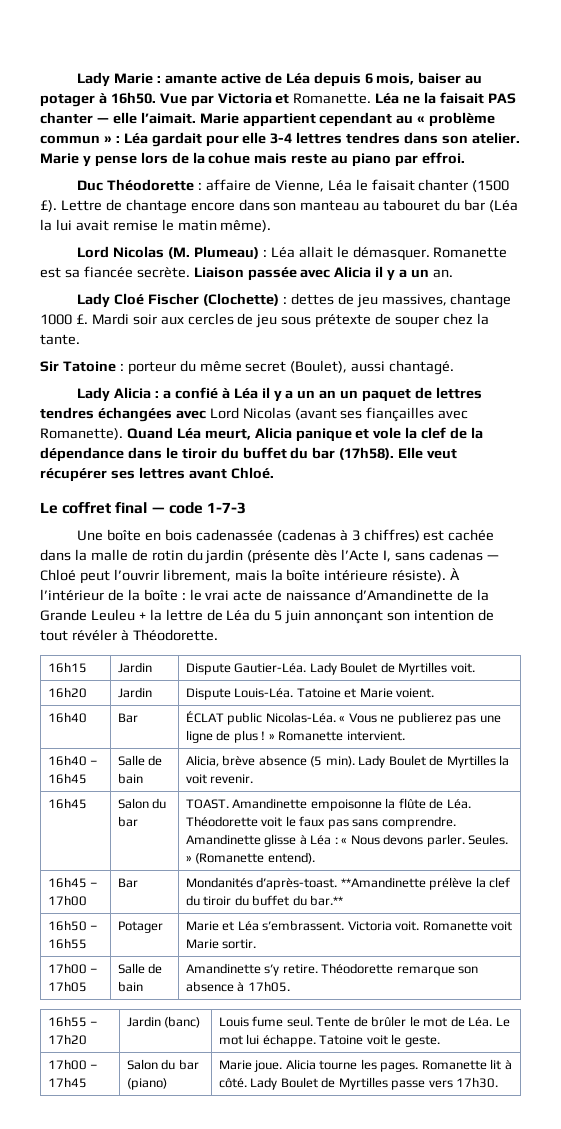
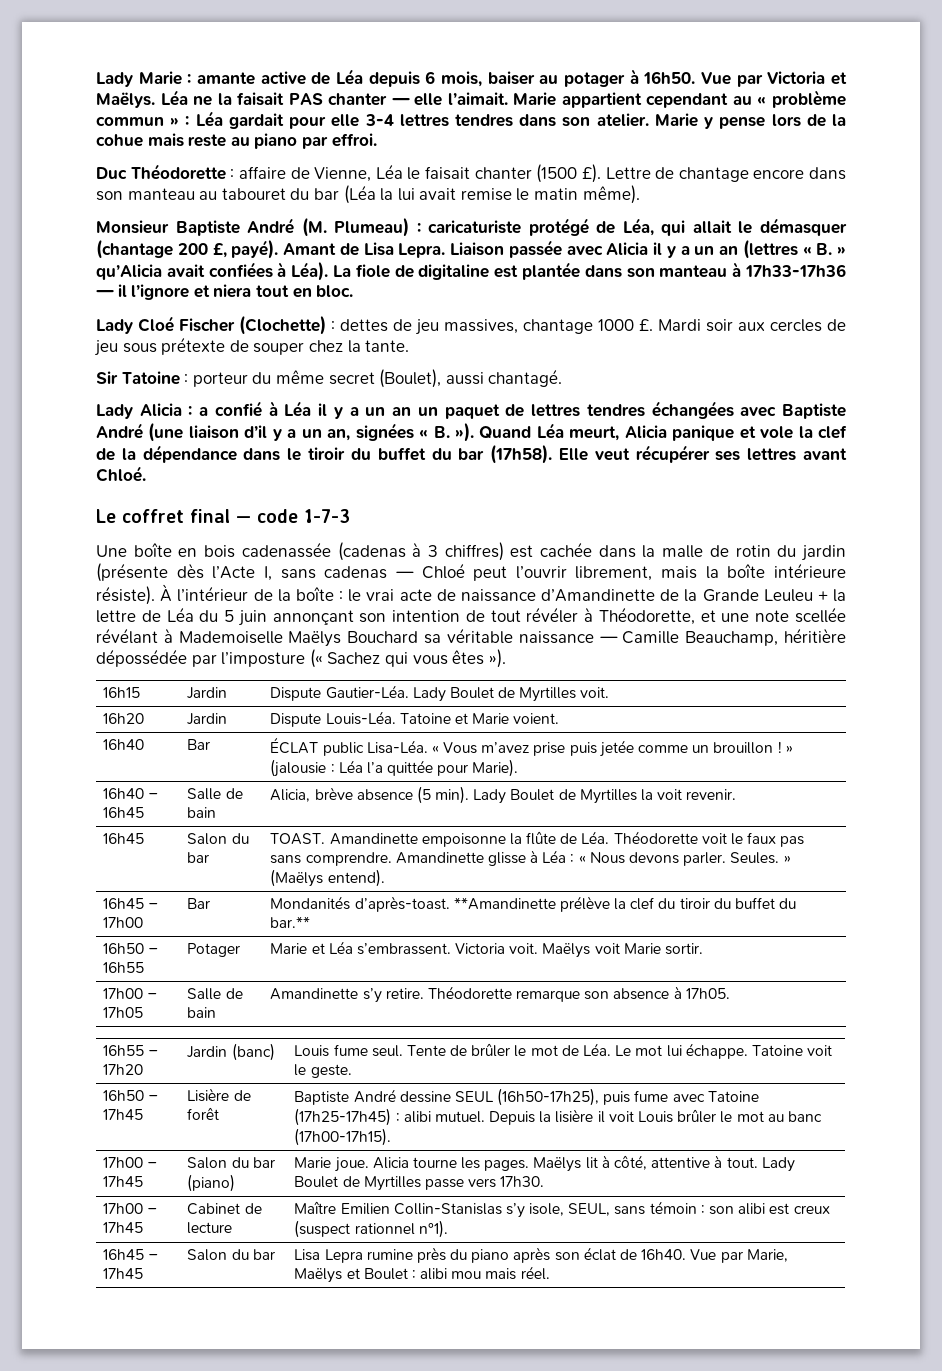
- Vue par Victoria et Romanette.
+ Vue par Victoria et Maëlys.
- Lord Nicolas (M. Plumeau) : Léa allait le démasquer. Romanette est sa fiancée secrète.
+ Monsieur Baptiste André (M. Plumeau) : caricaturiste protégé de Léa, qui allait le démasquer (chantage 200 £, payé). Amant de Lisa Lepra.
- Liaison passée avec Alicia il y a un an.
+ Liaison passée avec Alicia il y a un an (lettres « B. » qu’Alicia avait confiées à Léa). La fiole de digitaline est plantée dans son manteau à 17h33-17h36 — il l’ignore et niera tout en bloc.
- Lady Alicia : a confié à Léa il y a un an un paquet de lettres tendres échangées avec Lord Nicolas (avant ses fiançailles avec Romanette).
+ Lady Alicia : a confié à Léa il y a un an un paquet de lettres tendres échangées avec Baptiste André (une liaison d’il y a un an, signées « B. »).
- À l’intérieur de la boîte : le vrai acte de naissance d’Amandinette de la Grande Leuleu + la lettre de Léa du 5 juin annonçant son intention de tout révéler à Théodorette.
+ À l’intérieur de la boîte : le vrai acte de naissance d’Amandinette de la Grande Leuleu + la lettre de Léa du 5 juin annonçant son intention de tout révéler à Théodorette, et une note scellée révélant à Mademoiselle Maëlys Bouchard sa véritable naissance — Camille Beauchamp, héritière dépossédée par l’imposture (« Sachez qui vous êtes »).
- 16h40 | Bar | ÉCLAT public Nicolas-Léa. « Vous ne publierez pas une ligne de plus ! » Romanette intervient.
+ 16h40 | Bar | ÉCLAT public Lisa-Léa. « Vous m’avez prise puis jetée comme un brouillon ! » (jalousie : Léa l’a quittée pour Marie).
- 16h45 | Salon du bar | TOAST. Amandinette empoisonne la flûte de Léa. Théodorette voit le faux pas sans comprendre. Amandinette glisse à Léa : « Nous devons parler. Seules. » (Romanette entend).
+ 16h45 | Salon du bar | TOAST. Amandinette empoisonne la flûte de Léa. Théodorette voit le faux pas sans comprendre. Amandinette glisse à Léa : « Nous devons parler. Seules. » (Maëlys entend).
- 16h50 – 16h55 | Potager | Marie et Léa s’embrassent. Victoria voit. Romanette voit Marie sortir.
+ 16h50 – 16h55 | Potager | Marie et Léa s’embrassent. Victoria voit. Maëlys voit Marie sortir.
+ 16h50 – 17h45 | Lisière de forêt | Baptiste André dessine SEUL (16h50-17h25), puis fume avec Tatoine (17h25-17h45) : alibi mutuel. Depuis la lisière il voit Louis brûler le mot au banc (17h00-17h15).
- 17h00 – 17h45 | Salon du bar (piano) | Marie joue. Alicia tourne les pages. Romanette lit à côté. Lady Boulet de Myrtilles passe vers 17h30.
+ 17h00 – 17h45 | Salon du bar (piano) | Marie joue. Alicia tourne les pages. Maëlys lit à côté, attentive à tout. Lady Boulet de Myrtilles passe vers 17h30.
+ 17h00 – 17h45 | Cabinet de lecture | Maître Emilien Collin-Stanislas s’y isole, SEUL, sans témoin : son alibi est creux (suspect rationnel n°1).
+ 16h45 – 17h45 | Salon du bar | Lisa Lepra rumine près du piano après son éclat de 16h40. Vue par Marie, Maëlys et Boulet : alibi mou mais réel.

